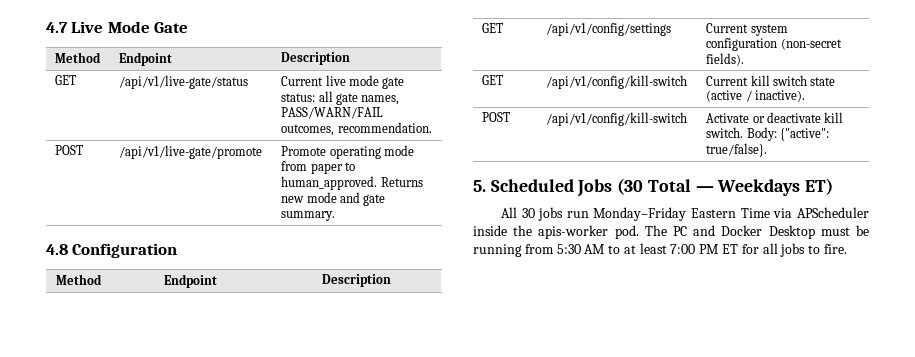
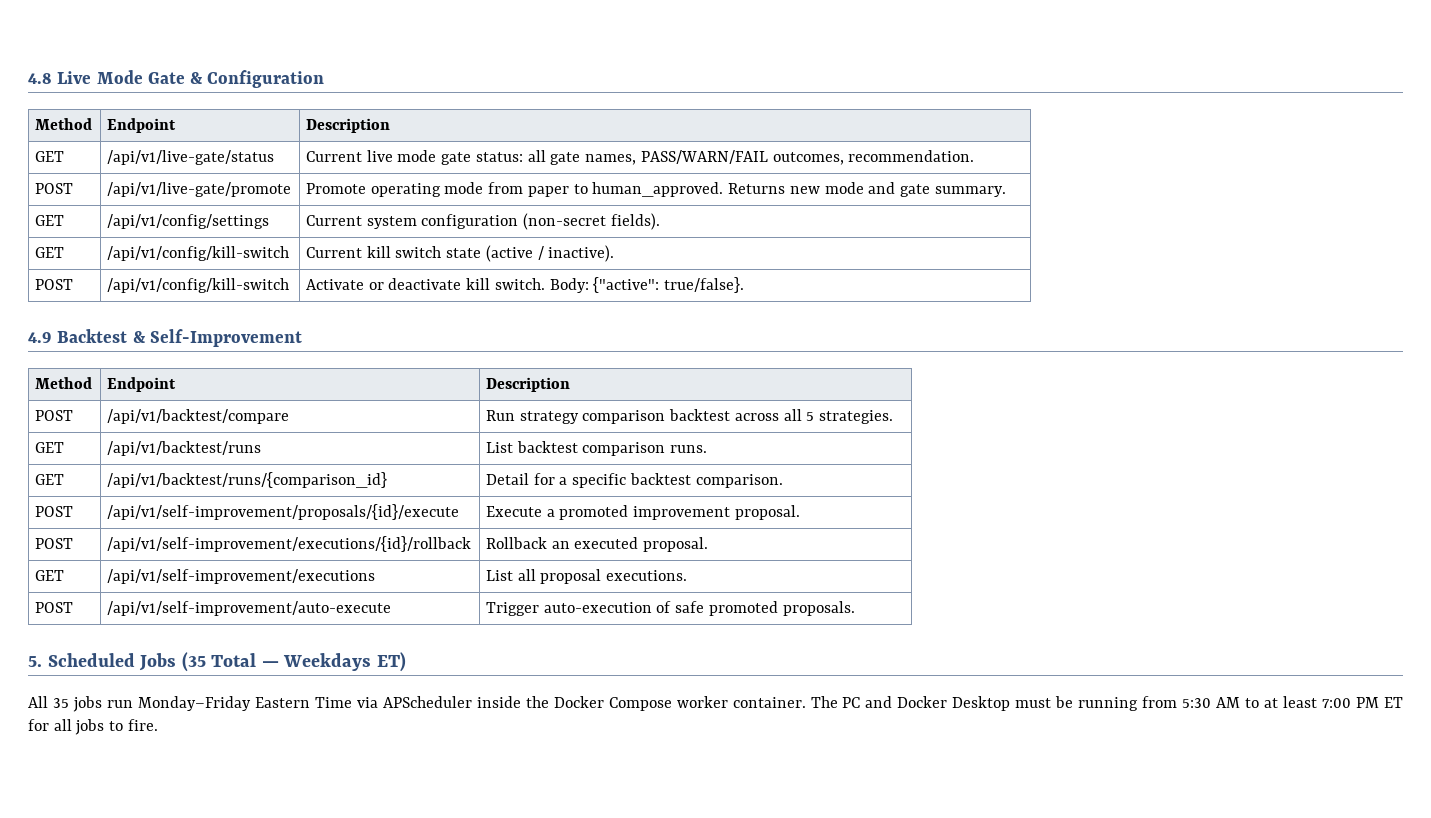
- 4.7 Live Mode Gate
+ 4.8 Live Mode Gate & Configuration
- 4.8 Configuration
- Method | Endpoint | Description
+ 4.9 Backtest & Self-Improvement
+ Method | Endpoint | Description
+ POST | /api/v1/backtest/compare | Run strategy comparison backtest across all 5 strategies.
+ GET | /api/v1/backtest/runs | List backtest comparison runs.
+ GET | /api/v1/backtest/runs/{comparison_id} | Detail for a specific backtest comparison.
+ POST | /api/v1/self-improvement/proposals/{id}/execute | Execute a promoted improvement proposal.
+ POST | /api/v1/self-improvement/executions/{id}/rollback | Rollback an executed proposal.
+ GET | /api/v1/self-improvement/executions | List all proposal executions.
+ POST | /api/v1/self-improvement/auto-execute | Trigger auto-execution of safe promoted proposals.
- 5. Scheduled Jobs (30 Total — Weekdays ET)
+ 5. Scheduled Jobs (35 Total — Weekdays ET)
- All 30 jobs run Monday–Friday Eastern Time via APScheduler inside the apis-worker pod.
+ All 35 jobs run Monday–Friday Eastern Time via APScheduler inside the Docker Compose worker container.

